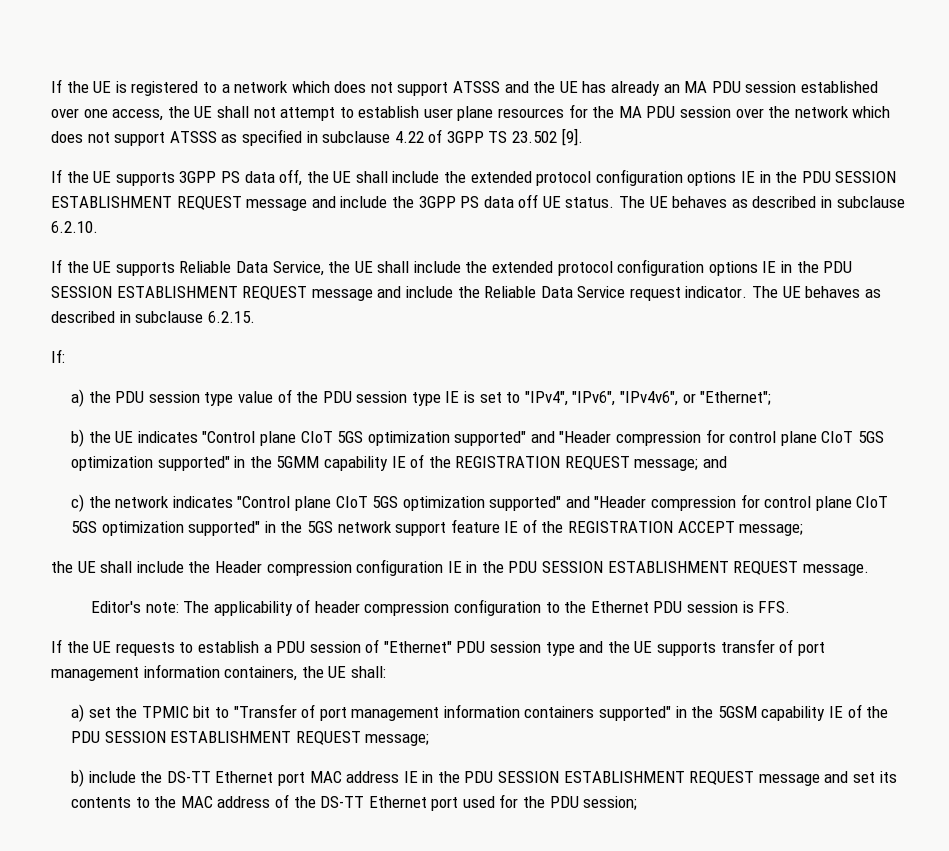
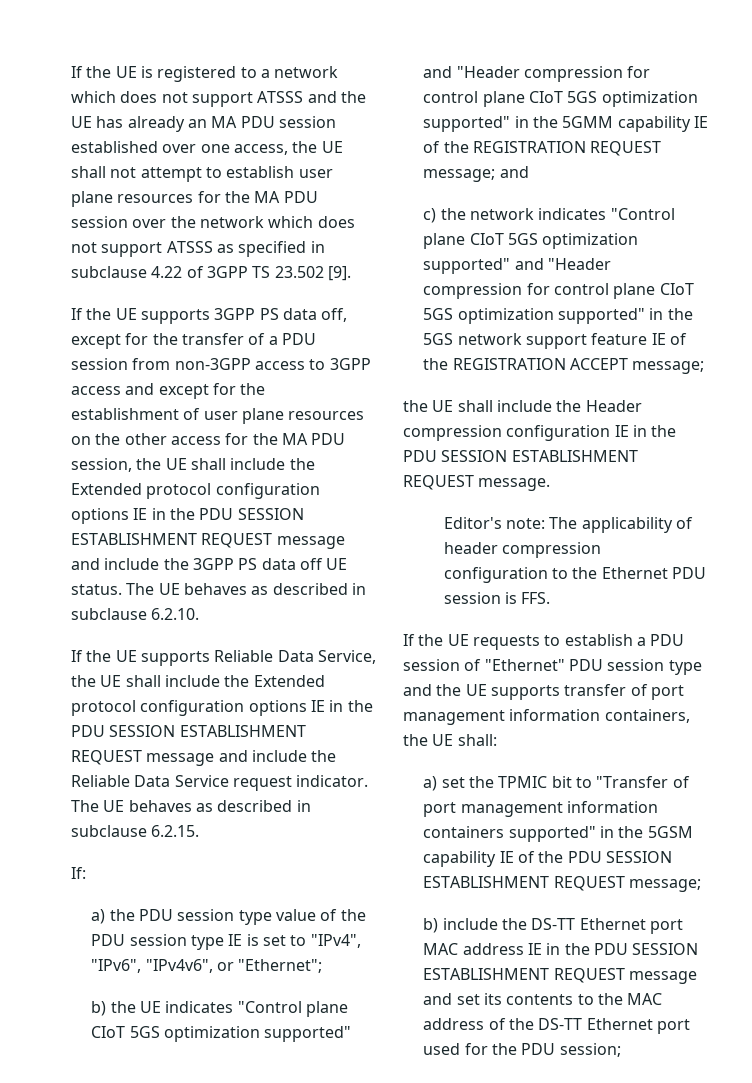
- If the UE supports 3GPP PS data off, the UE shall include the extended protocol configuration options IE in the PDU SESSION ESTABLISHMENT REQUEST message and include the 3GPP PS data off UE status.
+ If the UE supports 3GPP PS data off, except for the transfer of a PDU session from non-3GPP access to 3GPP access and except for the establishment of user plane resources on the other access for the MA PDU session, the UE shall include the Extended protocol configuration options IE in the PDU SESSION ESTABLISHMENT REQUEST message and include the 3GPP PS data off UE status.
- If the UE supports Reliable Data Service, the UE shall include the extended protocol configuration options IE in the PDU SESSION ESTABLISHMENT REQUEST message and include the Reliable Data Service request indicator.
+ If the UE supports Reliable Data Service, the UE shall include the Extended protocol configuration options IE in the PDU SESSION ESTABLISHMENT REQUEST message and include the Reliable Data Service request indicator.

